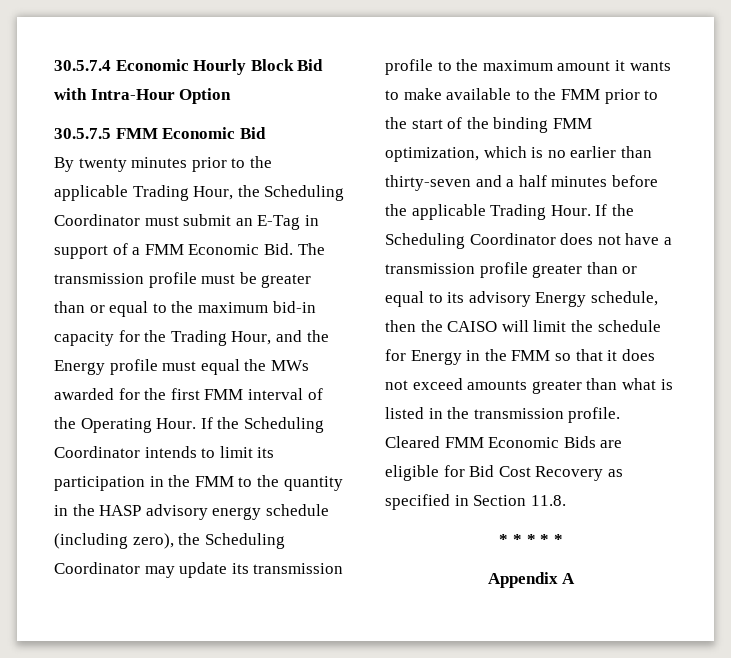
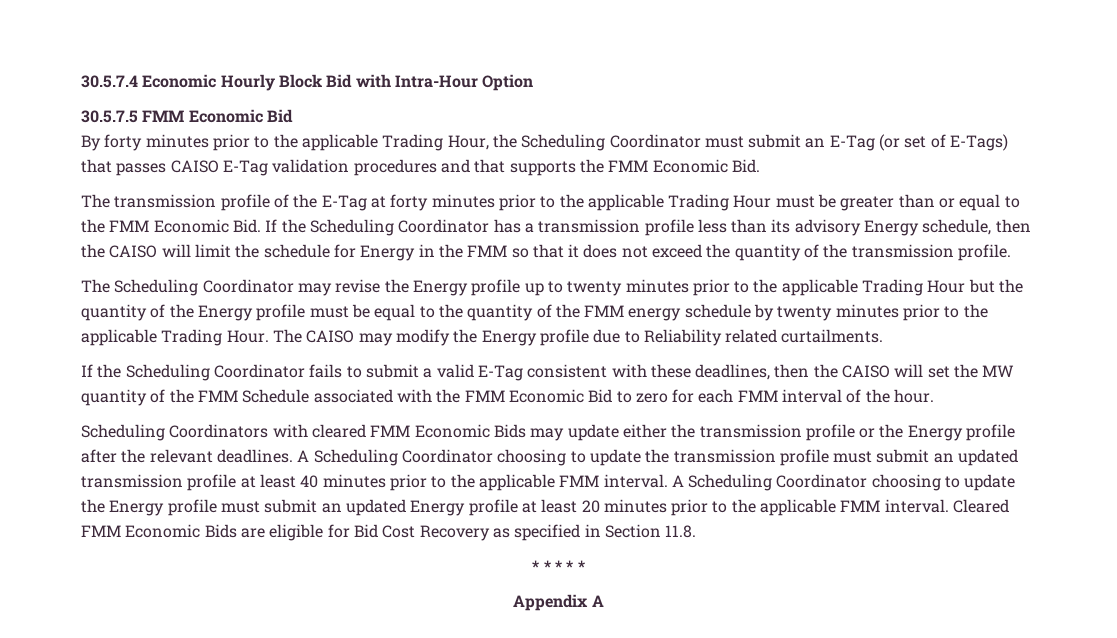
- By twenty minutes prior to the applicable Trading Hour, the Scheduling Coordinator must submit an E-Tag in support of a FMM Economic Bid. The transmission profile must be greater than or equal to the maximum bid-in capacity for the Trading Hour, and the Energy profile must equal the MWs awarded for the first FMM interval of the Operating Hour. If the Scheduling Coordinator intends to limit its participation in the FMM to the quantity in the HASP advisory energy schedule (including zero), the Scheduling Coordinator may update its transmission profile to the maximum amount it wants to make available to the FMM prior to the start of the binding FMM optimization, which is no earlier than thirty-seven and a half minutes before the applicable Trading Hour. If the Scheduling Coordinator does not have a transmission profile greater than or equal to its advisory Energy schedule, then the CAISO will limit the schedule for Energy in the FMM so that it does not exceed amounts greater than what is listed in the transmission profile.
+ By forty minutes prior to the applicable Trading Hour, the Scheduling Coordinator must submit an E-Tag (or set of E-Tags) that passes CAISO E-Tag validation procedures and that supports the FMM Economic Bid.
+ The transmission profile of the E-Tag at forty minutes prior to the applicable Trading Hour must be greater than or equal to the FMM Economic Bid. If the Scheduling Coordinator has a transmission profile less than its advisory Energy schedule, then the CAISO will limit the schedule for Energy in the FMM so that it does not exceed the quantity of the transmission profile.
+ The Scheduling Coordinator may revise the Energy profile up to twenty minutes prior to the applicable Trading Hour but the quantity of the Energy profile must be equal to the quantity of the FMM energy schedule by twenty minutes prior to the applicable Trading Hour. The CAISO may modify the Energy profile due to Reliability related curtailments.
+ If the Scheduling Coordinator fails to submit a valid E-Tag consistent with these deadlines, then the CAISO will set the MW quantity of the FMM Schedule associated with the FMM Economic Bid to zero for each FMM interval of the hour.
+ Scheduling Coordinators with cleared FMM Economic Bids may update either the transmission profile or the Energy profile after the relevant deadlines. A Scheduling Coordinator choosing to update the transmission profile must submit an updated transmission profile at least 40 minutes prior to the applicable FMM interval. A Scheduling Coordinator choosing to update the Energy profile must submit an updated Energy profile at least 20 minutes prior to the applicable FMM interval.

